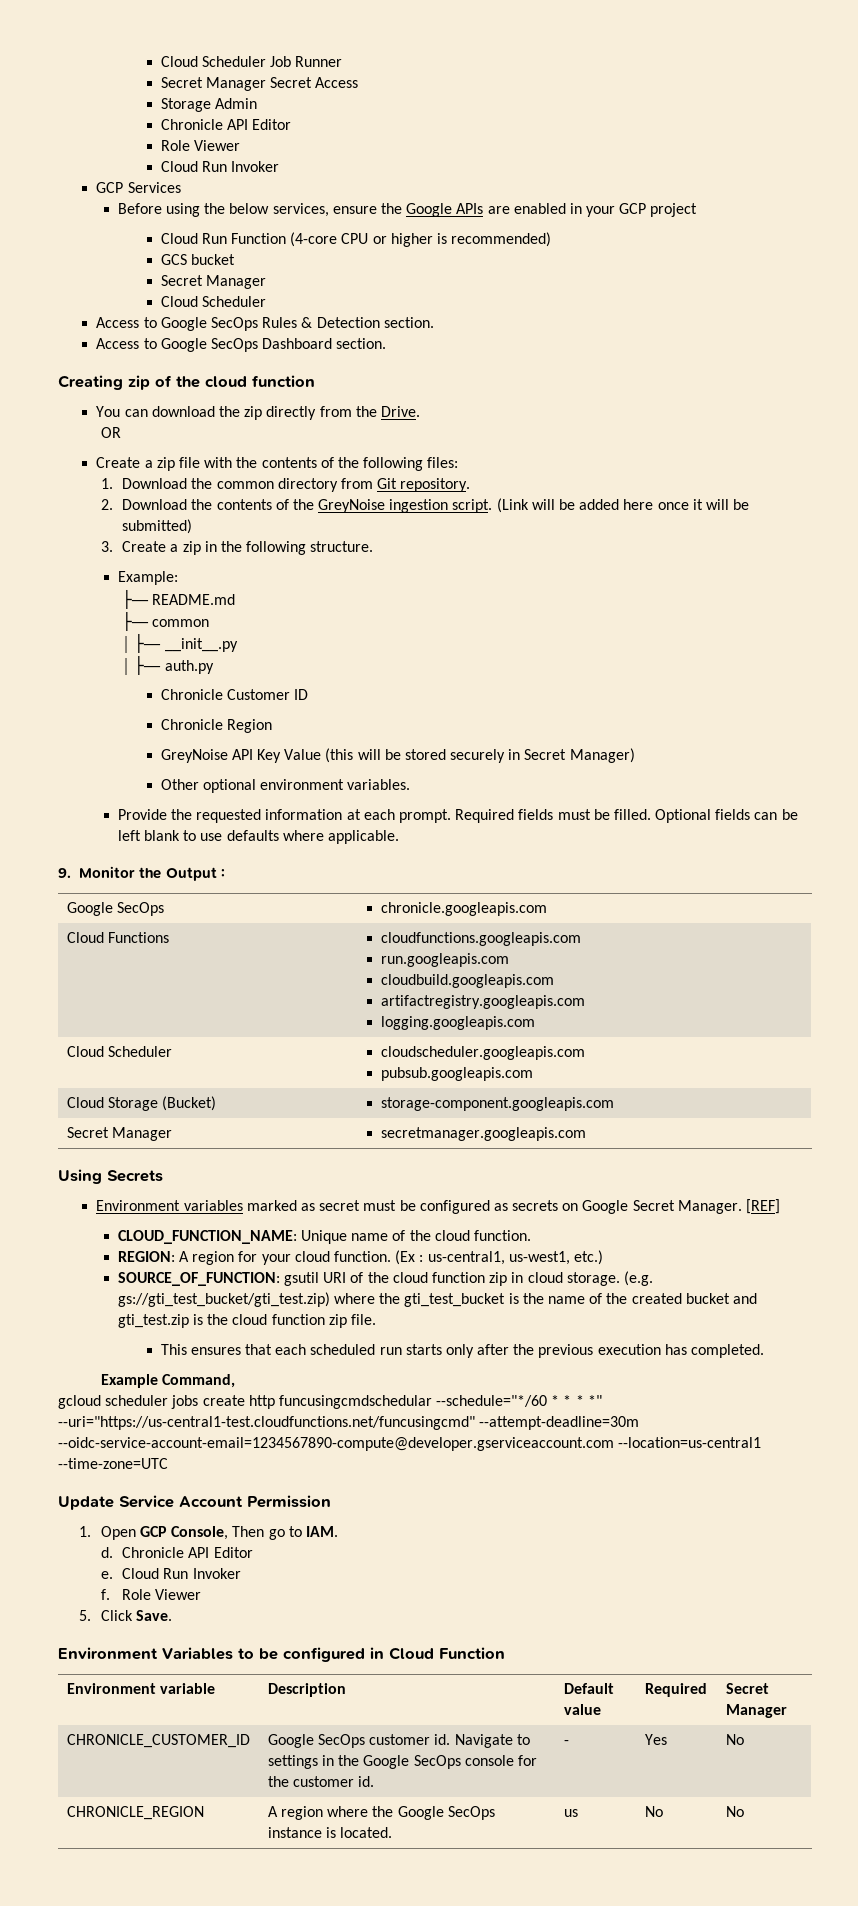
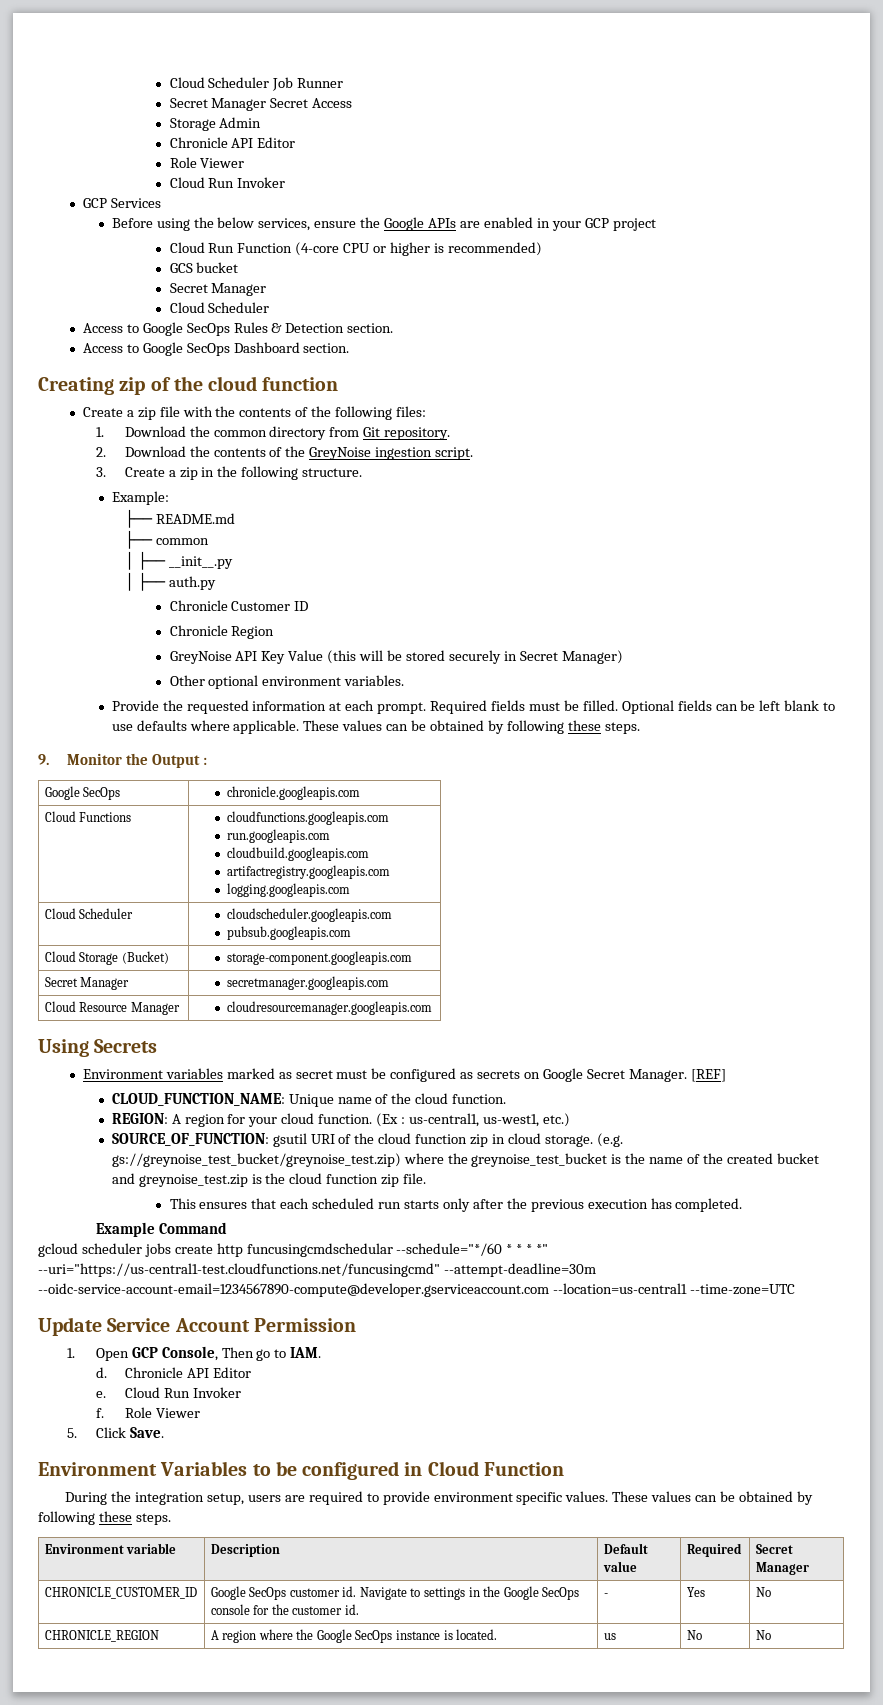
- You can download the zip directly from the Drive.
- OR
- (Link will be added here once it will be submitted)
- Optional fields can be left blank to use defaults where applicable.
+ Optional fields can be left blank to use defaults where applicable. These values can be obtained by following these steps.
+ Cloud Resource Manager | cloudresourcemanager.googleapis.com
- (e.g. gs://gti_test_bucket/gti_test.zip) where the gti_test_bucket is the name of the created bucket and gti_test.zip is the cloud function zip file.
+ (e.g. gs://greynoise_test_bucket/greynoise_test.zip) where the greynoise_test_bucket is the name of the created bucket and greynoise_test.zip is the cloud function zip file.
- Example Command,
+ Example Command
+ During the integration setup, users are required to provide environment specific values. These values can be obtained by following these steps.

